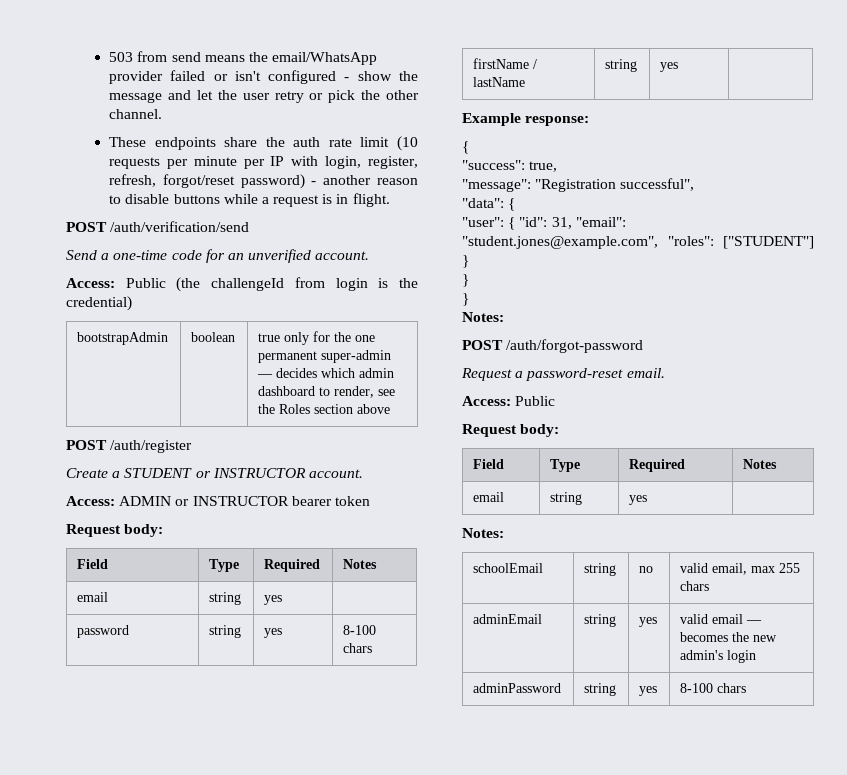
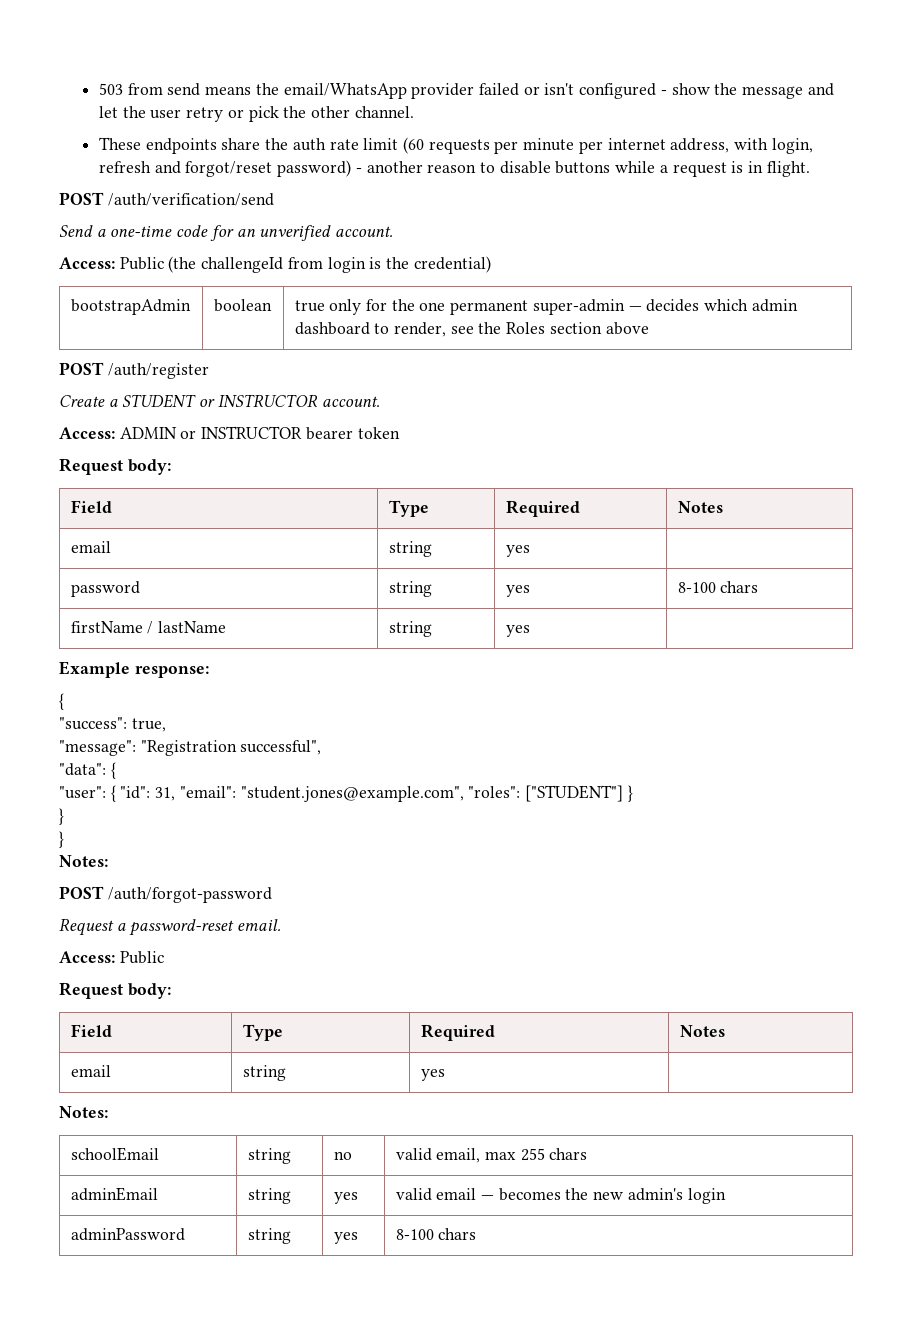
- These endpoints share the auth rate limit (10 requests per minute per IP with login, register, refresh, forgot/reset password) - another reason to disable buttons while a request is in flight.
+ These endpoints share the auth rate limit (60 requests per minute per internet address, with login, refresh and forgot/reset password) - another reason to disable buttons while a request is in flight.

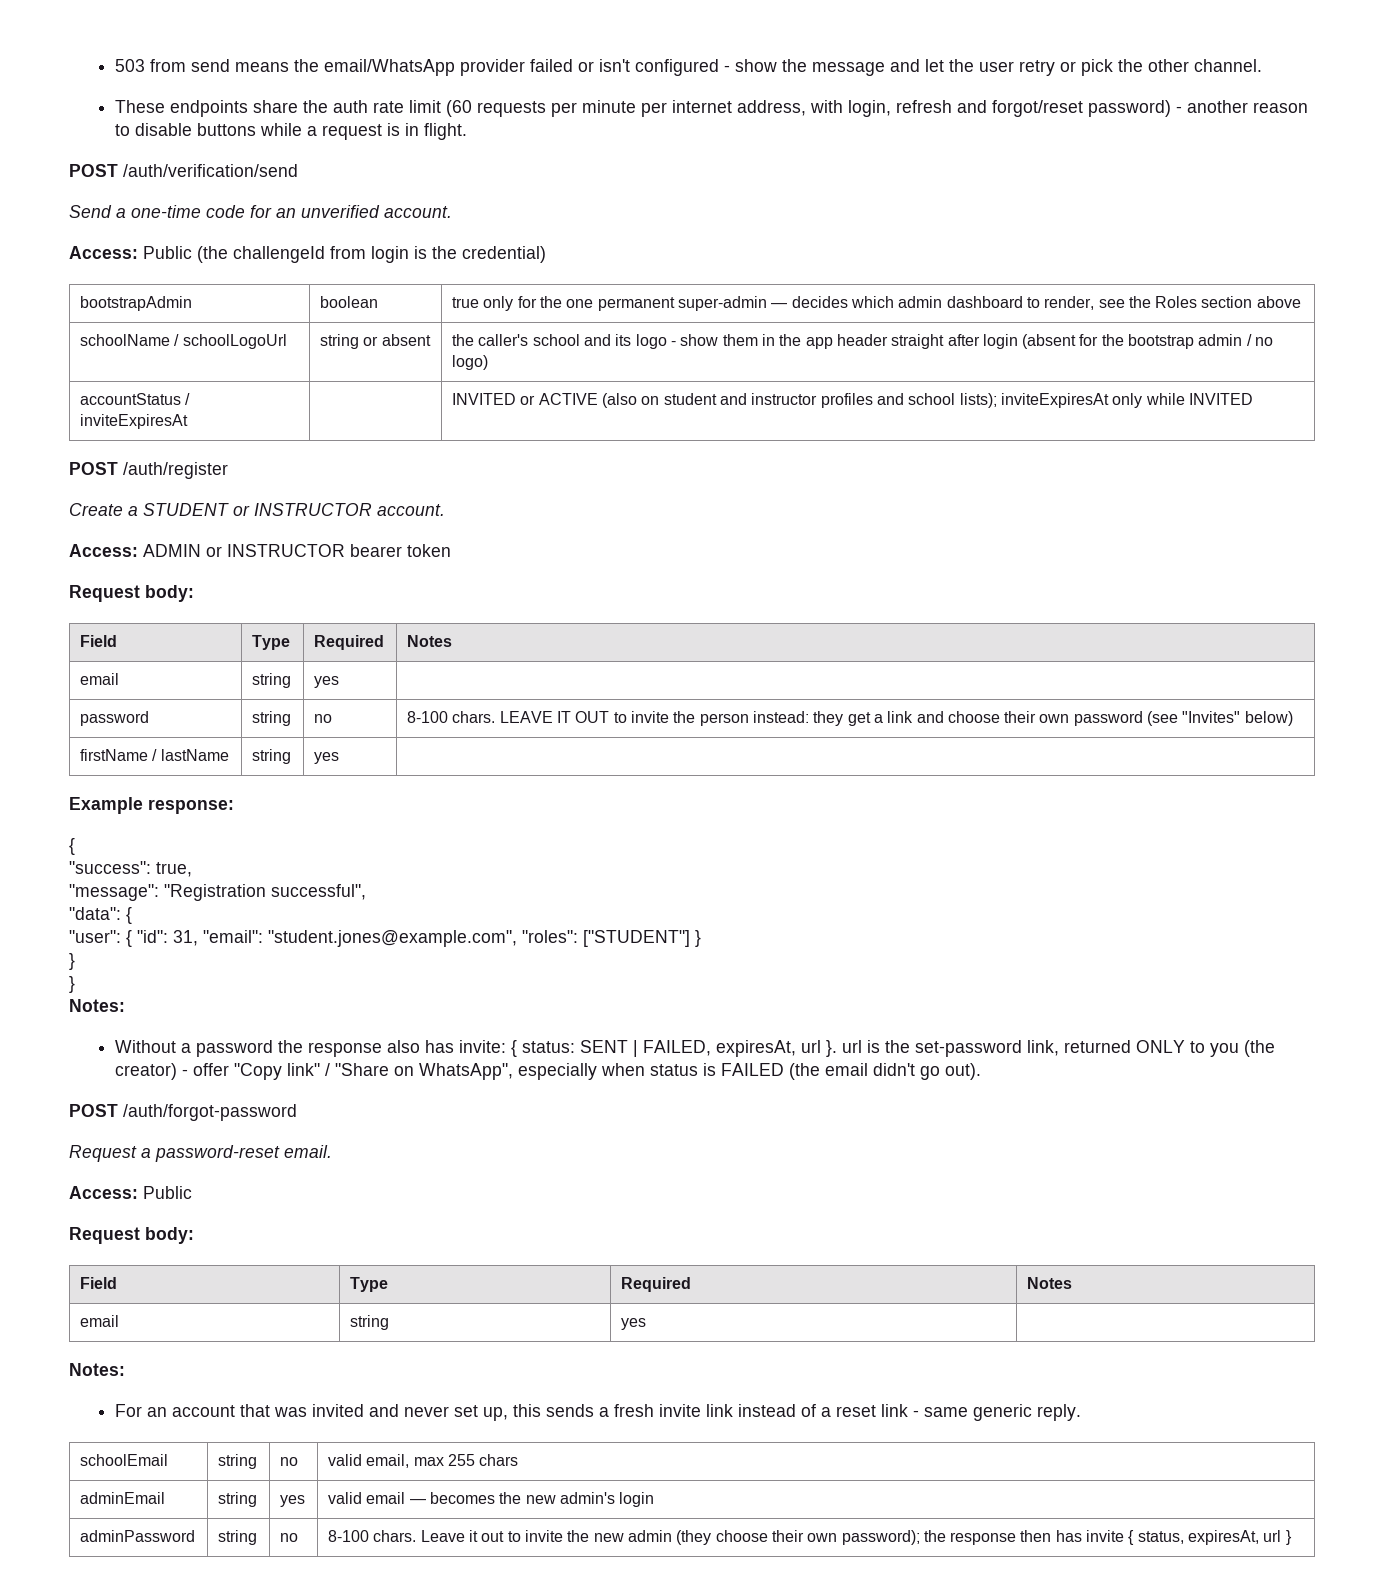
+ schoolName / schoolLogoUrl | string or absent | the caller's school and its logo - show them in the app header straight after login (absent for the bootstrap admin / no logo)
+ accountStatus / inviteExpiresAt | | INVITED or ACTIVE (also on student and instructor profiles and school lists); inviteExpiresAt only while INVITED
- password | string | yes | 8-100 chars
+ password | string | no | 8-100 chars. LEAVE IT OUT to invite the person instead: they get a link and choose their own password (see "Invites" below)
+ Without a password the response also has invite: { status: SENT | FAILED, expiresAt, url }. url is the set-password link, returned ONLY to you (the creator) - offer "Copy link" / "Share on WhatsApp", especially when status is FAILED (the email didn't go out).
+ For an account that was invited and never set up, this sends a fresh invite link instead of a reset link - same generic reply.
- adminPassword | string | yes | 8-100 chars
+ adminPassword | string | no | 8-100 chars. Leave it out to invite the new admin (they choose their own password); the response then has invite { status, expiresAt, url }

